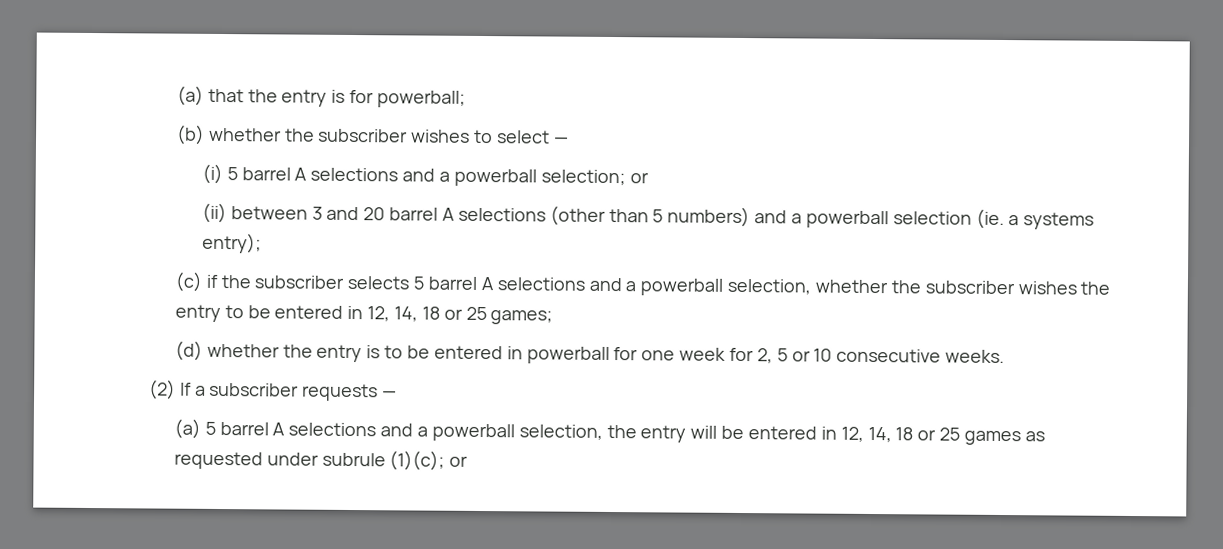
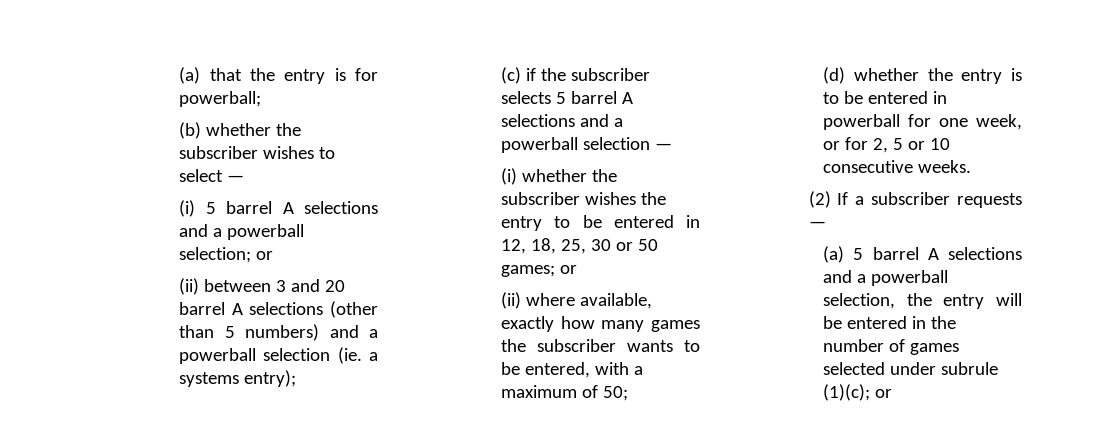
- (c) if the subscriber selects 5 barrel A selections and a powerball selection, whether the subscriber wishes the entry to be entered in 12, 14, 18 or 25 games;
+ (c) if the subscriber selects 5 barrel A selections and a powerball selection —
+ (i) whether the subscriber wishes the entry to be entered in 12, 18, 25, 30 or 50 games; or
+ (ii) where available, exactly how many games the subscriber wants to be entered, with a maximum of 50;
- (d) whether the entry is to be entered in powerball for one week for 2, 5 or 10 consecutive weeks.
+ (d) whether the entry is to be entered in powerball for one week, or for 2, 5 or 10 consecutive weeks.
- (a) 5 barrel A selections and a powerball selection, the entry will be entered in 12, 14, 18 or 25 games as requested under subrule (1)(c); or
+ (a) 5 barrel A selections and a powerball selection, the entry will be entered in the number of games selected under subrule (1)(c); or

